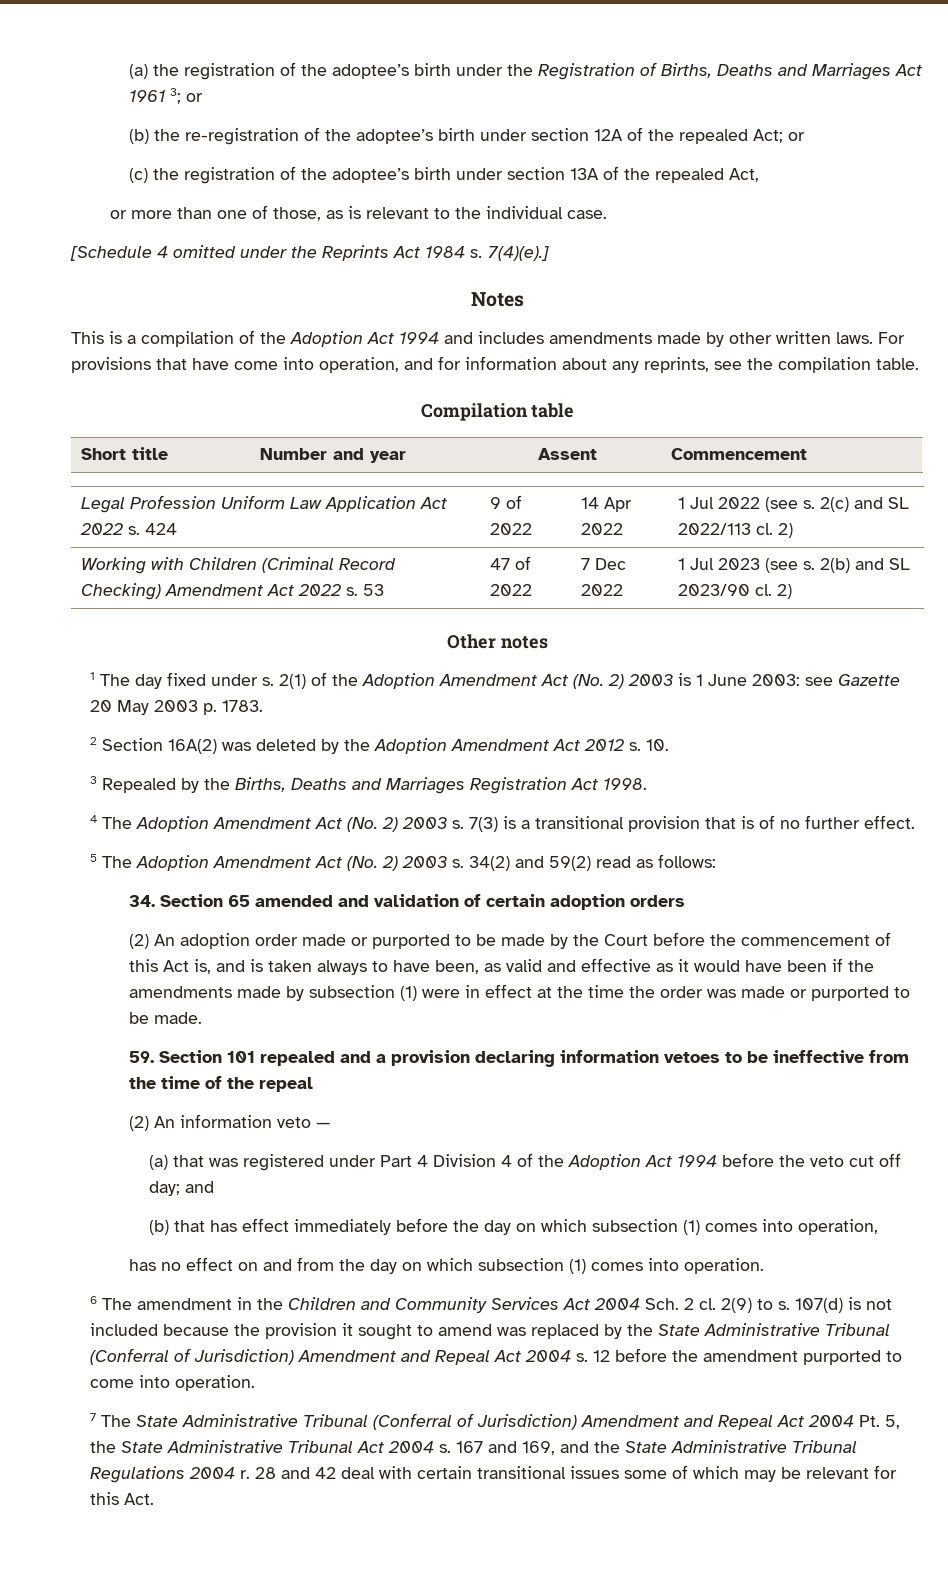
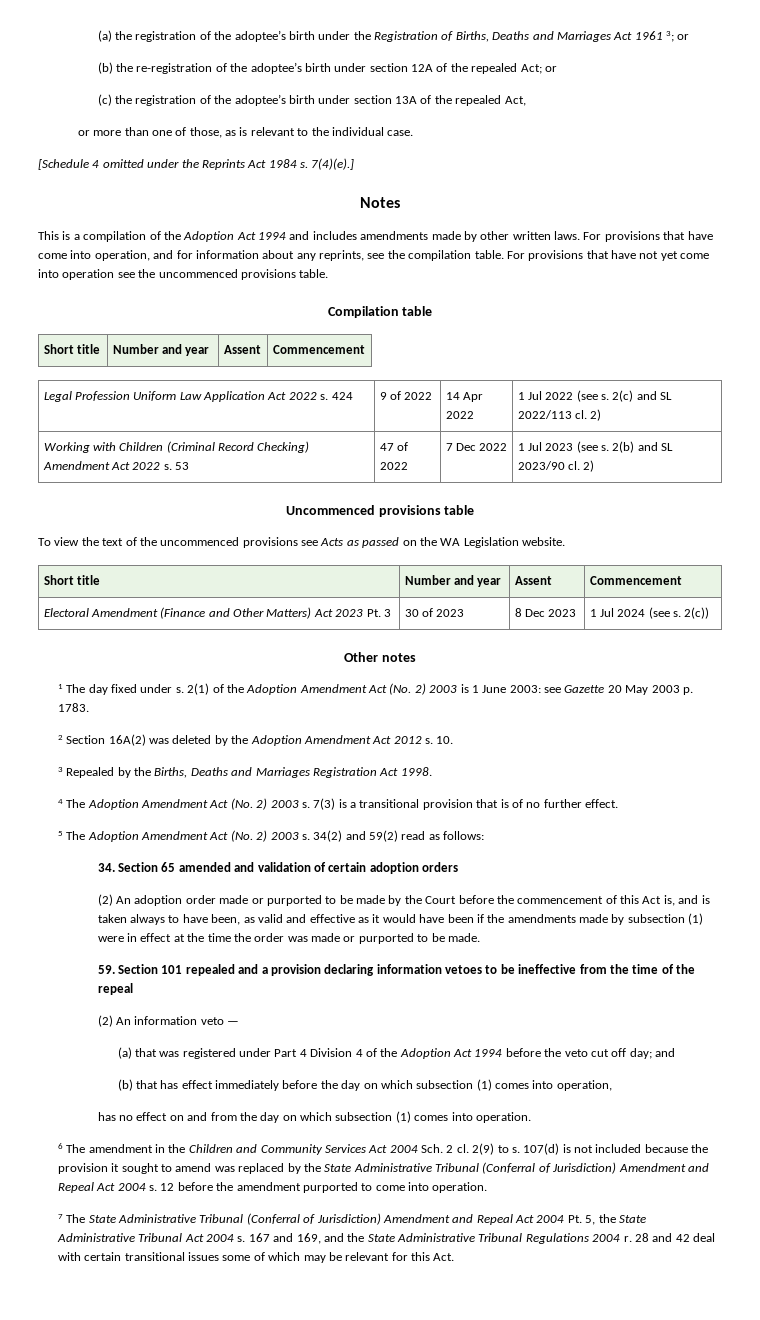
+ For provisions that have not yet come into operation see the uncommenced provisions table.
+ Uncommenced provisions table
+ To view the text of the uncommenced provisions see Acts as passed on the WA Legislation website.
+ Short title | Number and year | Assent | Commencement
+ Electoral Amendment (Finance and Other Matters) Act 2023 Pt. 3 | 30 of 2023 | 8 Dec 2023 | 1 Jul 2024 (see s. 2(c))

